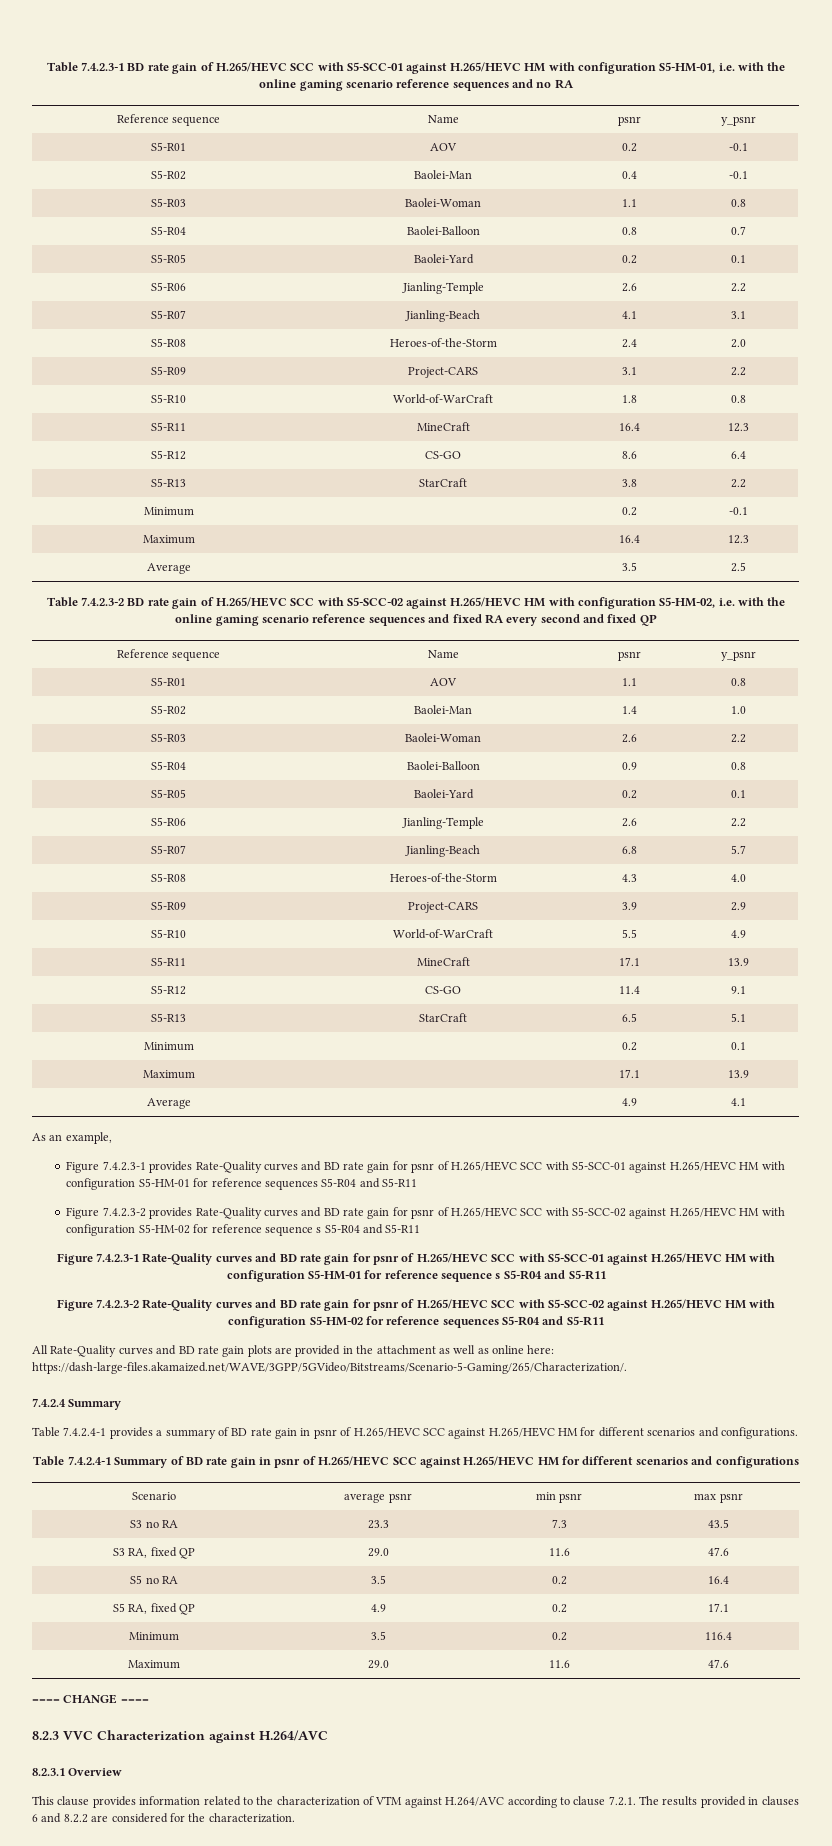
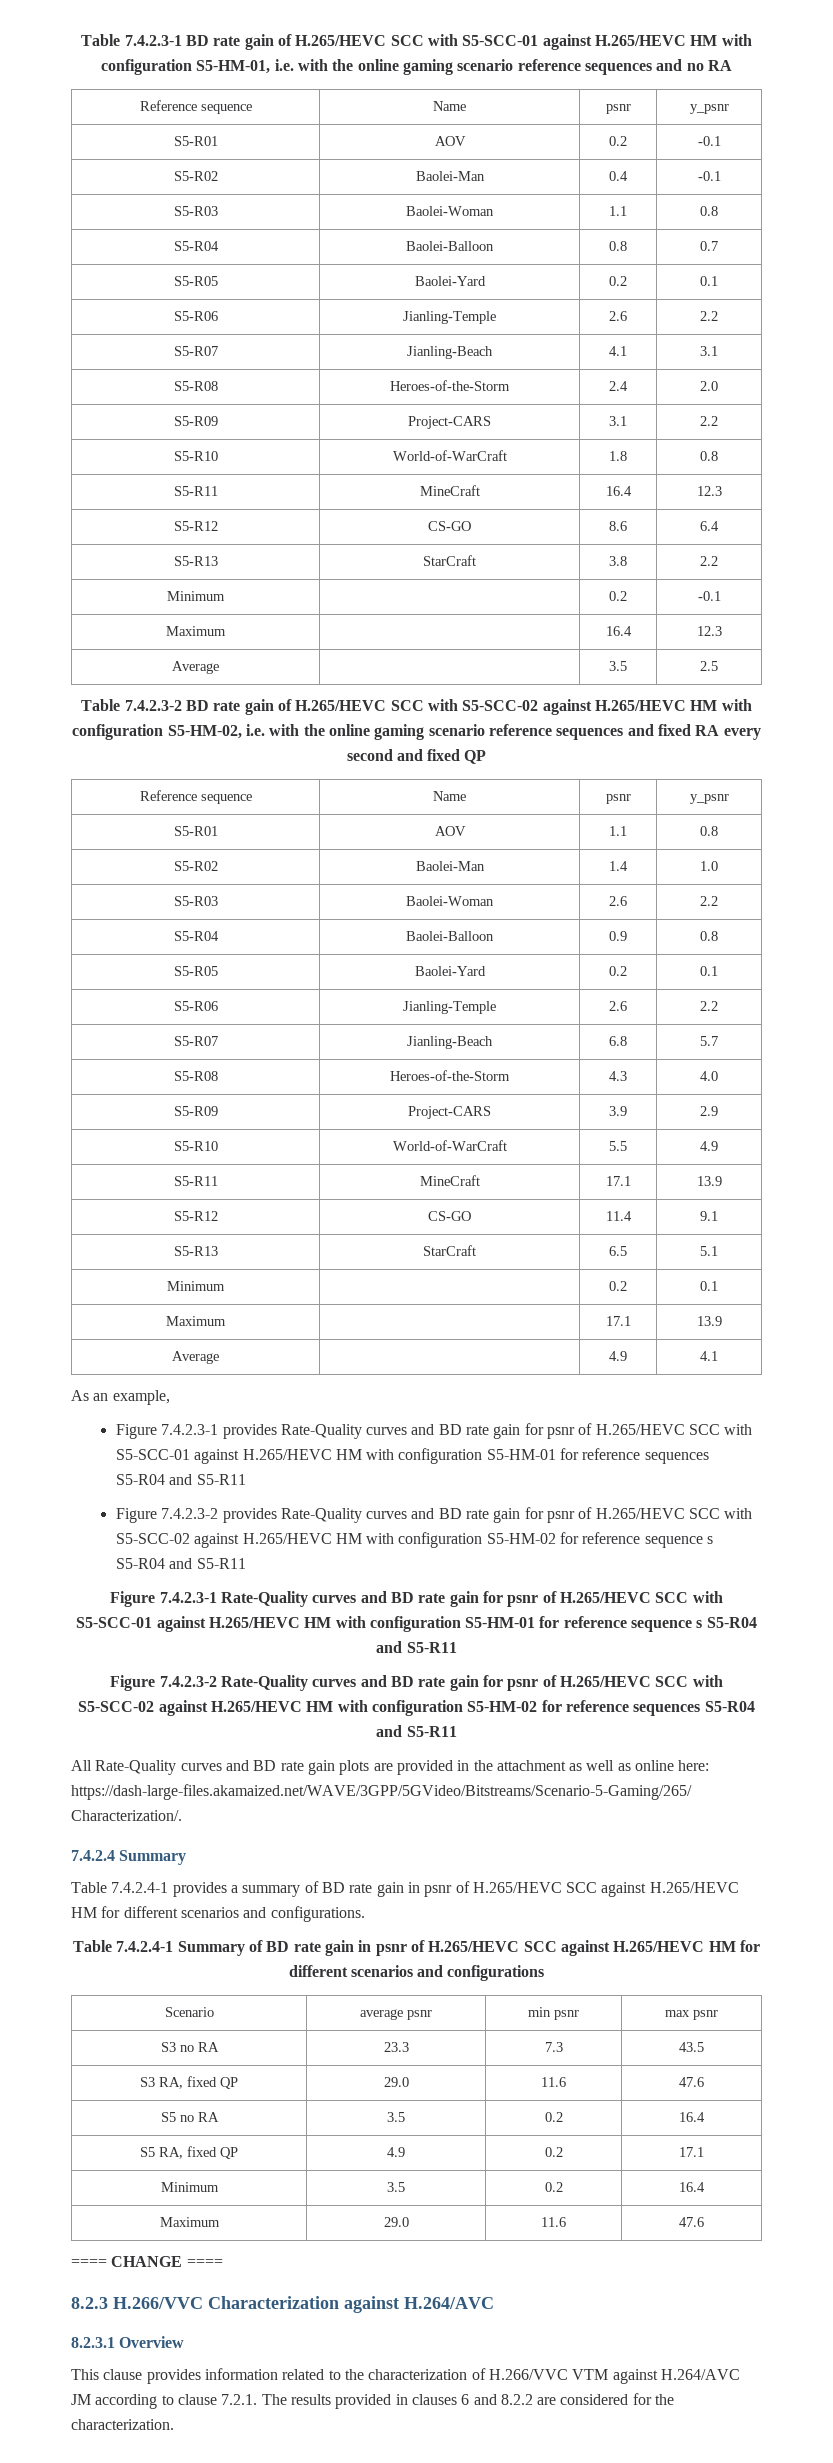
- Minimum | 3.5 | 0.2 | 116.4
+ Minimum | 3.5 | 0.2 | 16.4
- 8.2.3 VVC Characterization against H.264/AVC
+ 8.2.3 H.266/VVC Characterization against H.264/AVC
- This clause provides information related to the characterization of VTM against H.264/AVC according to clause 7.2.1. The results provided in clauses 6 and 8.2.2 are considered for the characterization.
+ This clause provides information related to the characterization of H.266/VVC VTM against H.264/AVC JM according to clause 7.2.1. The results provided in clauses 6 and 8.2.2 are considered for the characterization.

